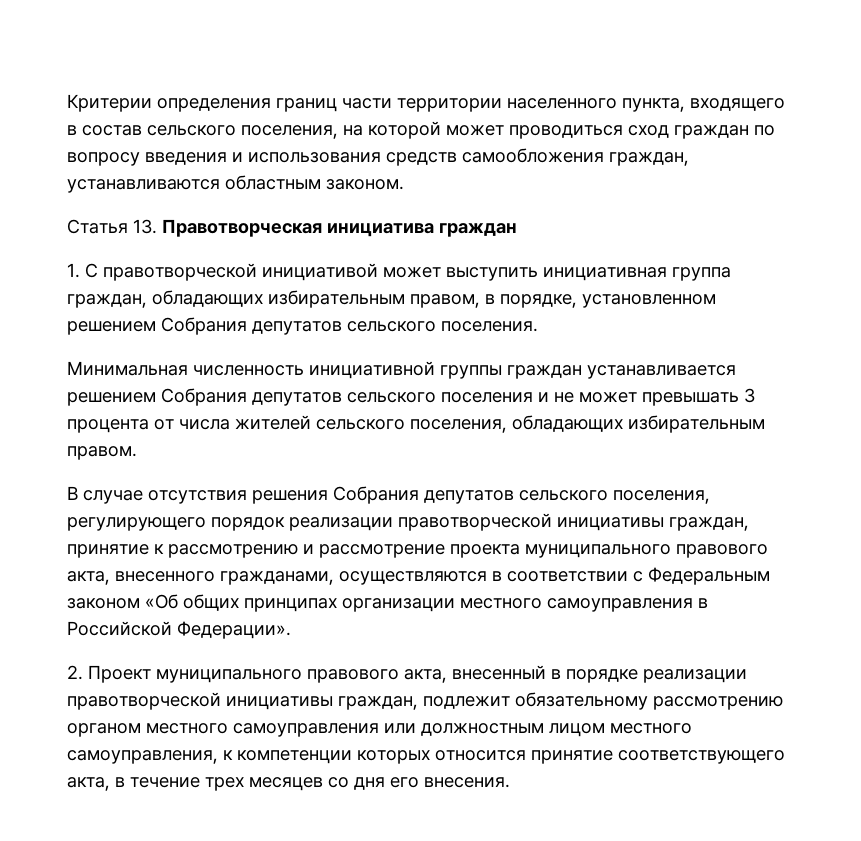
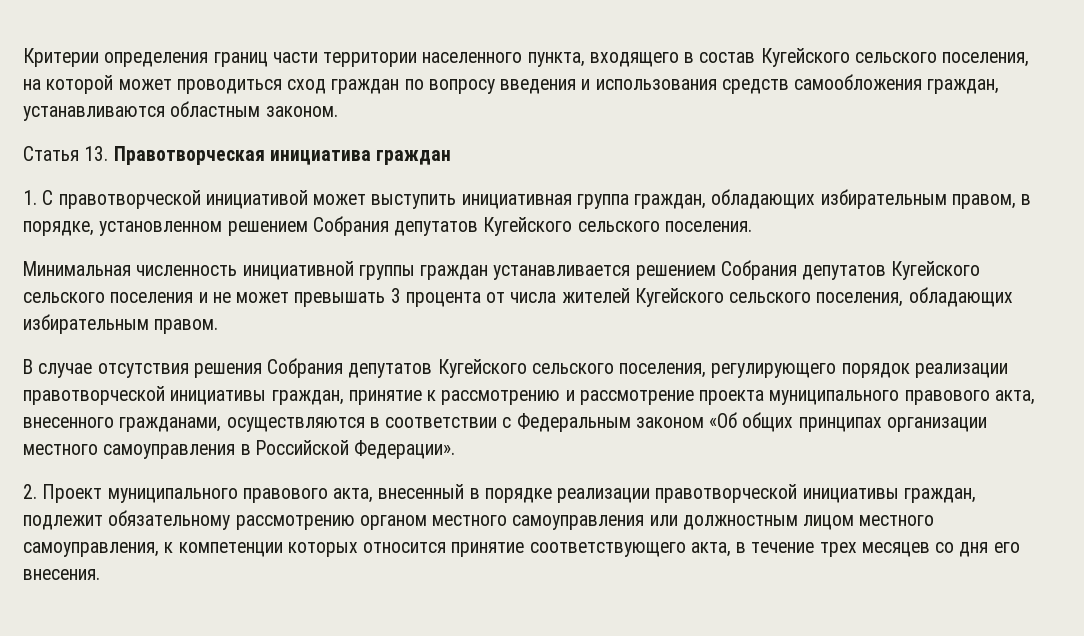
- Критерии определения границ части территории населенного пункта, входящего в состав сельского поселения, на которой может проводиться сход граждан по вопросу введения и использования средств самообложения граждан, устанавливаются областным законом.
+ Критерии определения границ части территории населенного пункта, входящего в состав Кугейского сельского поселения, на которой может проводиться сход граждан по вопросу введения и использования средств самообложения граждан, устанавливаются областным законом.
- 1. С правотворческой инициативой может выступить инициативная группа граждан, обладающих избирательным правом, в порядке, установленном решением Собрания депутатов сельского поселения.
+ 1. С правотворческой инициативой может выступить инициативная группа граждан, обладающих избирательным правом, в порядке, установленном решением Собрания депутатов Кугейского сельского поселения.
- Минимальная численность инициативной группы граждан устанавливается решением Собрания депутатов сельского поселения и не может превышать 3 процента от числа жителей сельского поселения, обладающих избирательным правом.
+ Минимальная численность инициативной группы граждан устанавливается решением Собрания депутатов Кугейского сельского поселения и не может превышать 3 процента от числа жителей Кугейского сельского поселения, обладающих избирательным правом.
- В случае отсутствия решения Собрания депутатов сельского поселения, регулирующего порядок реализации правотворческой инициативы граждан, принятие к рассмотрению и рассмотрение проекта муниципального правового акта, внесенного гражданами, осуществляются в соответствии с Федеральным законом «Об общих принципах организации местного самоуправления в Российской Федерации».
+ В случае отсутствия решения Собрания депутатов Кугейского сельского поселения, регулирующего порядок реализации правотворческой инициативы граждан, принятие к рассмотрению и рассмотрение проекта муниципального правового акта, внесенного гражданами, осуществляются в соответствии с Федеральным законом «Об общих принципах организации местного самоуправления в Российской Федерации».

